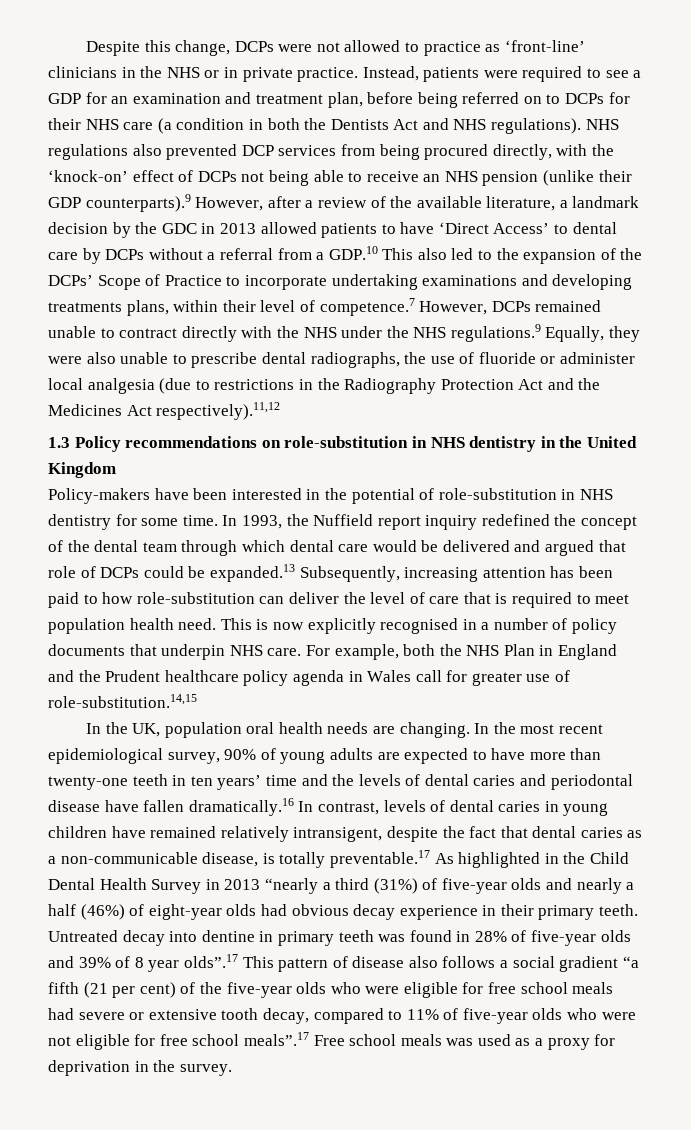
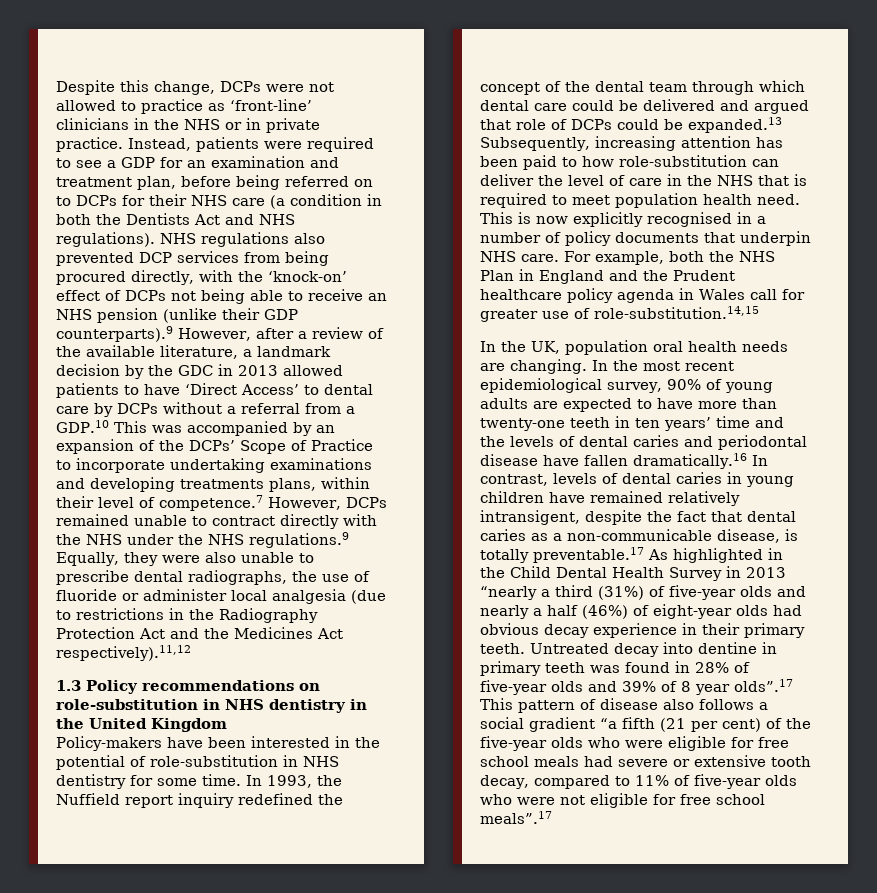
- NHS regulations also prevented DCP services from being procured directly, with the ‘knock-on’ effect of DCPs not being able to receive an NHS pension (unlike their GDP counterparts).9 However, after a review of the available literature, a landmark decision by the GDC in 2013 allowed patients to have ‘Direct Access’ to dental care by DCPs without a referral from a GDP.10 This also led to the expansion of the DCPs’ Scope of Practice to incorporate undertaking examinations and developing treatments plans, within their level of competence.7 However, DCPs remained unable to contract directly with the NHS under the NHS regulations.9 Equally, they were also unable to prescribe dental radiographs, the use of fluoride or administer local analgesia (due to restrictions in the Radiography Protection Act and the Medicines Act respectively).11,12
+ NHS regulations also prevented DCP services from being procured directly, with the ‘knock-on’ effect of DCPs not being able to receive an NHS pension (unlike their GDP counterparts).9 However, after a review of the available literature, a landmark decision by the GDC in 2013 allowed patients to have ‘Direct Access’ to dental care by DCPs without a referral from a GDP.10 This was accompanied by an expansion of the DCPs’ Scope of Practice to incorporate undertaking examinations and developing treatments plans, within their level of competence.7 However, DCPs remained unable to contract directly with the NHS under the NHS regulations.9 Equally, they were also unable to prescribe dental radiographs, the use of fluoride or administer local analgesia (due to restrictions in the Radiography Protection Act and the Medicines Act respectively).11,12
- In 1993, the Nuffield report inquiry redefined the concept of the dental team through which dental care would be delivered and argued that role of DCPs could be expanded.13 Subsequently, increasing attention has been paid to how role-substitution can deliver the level of care that is required to meet population health need.
+ In 1993, the Nuffield report inquiry redefined the concept of the dental team through which dental care could be delivered and argued that role of DCPs could be expanded.13 Subsequently, increasing attention has been paid to how role-substitution can deliver the level of care in the NHS that is required to meet population health need.
- Untreated decay into dentine in primary teeth was found in 28% of five-year olds and 39% of 8 year olds”.17 This pattern of disease also follows a social gradient “a fifth (21 per cent) of the five-year olds who were eligible for free school meals had severe or extensive tooth decay, compared to 11% of five-year olds who were not eligible for free school meals”.17 Free school meals was used as a proxy for deprivation in the survey.
+ Untreated decay into dentine in primary teeth was found in 28% of five-year olds and 39% of 8 year olds”.17 This pattern of disease also follows a social gradient “a fifth (21 per cent) of the five-year olds who were eligible for free school meals had severe or extensive tooth decay, compared to 11% of five-year olds who were not eligible for free school meals”.17

